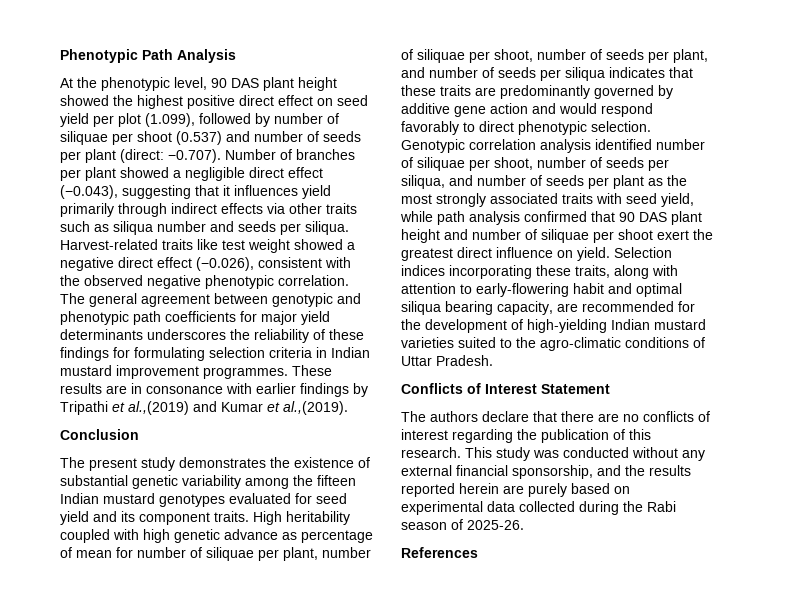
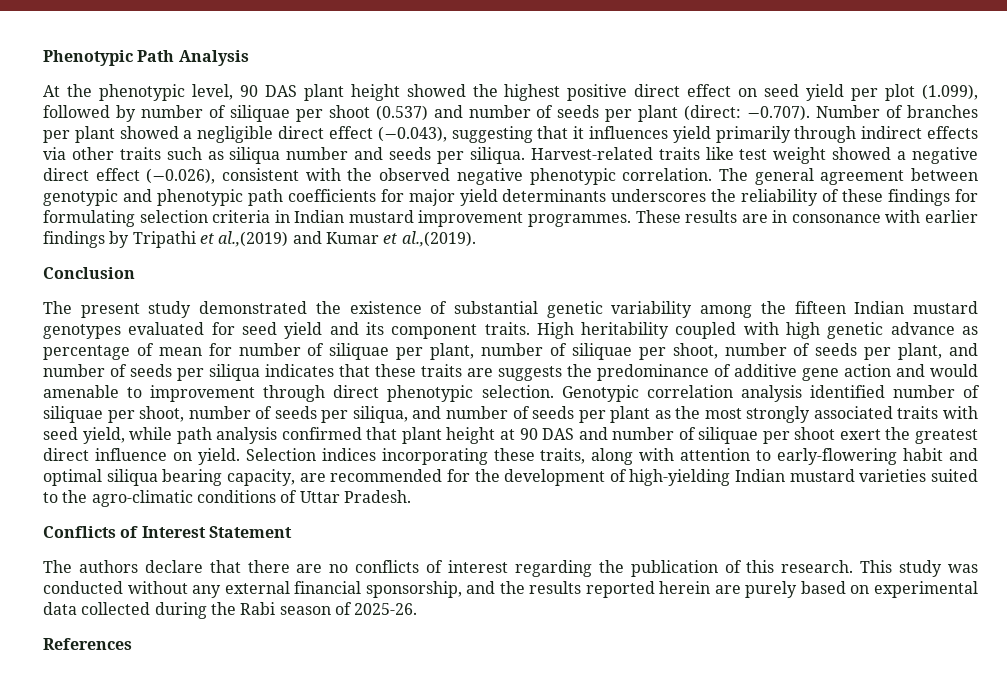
- The present study demonstrates the existence of substantial genetic variability among the fifteen Indian mustard genotypes evaluated for seed yield and its component traits.
+ The present study demonstrated the existence of substantial genetic variability among the fifteen Indian mustard genotypes evaluated for seed yield and its component traits.
- High heritability coupled with high genetic advance as percentage of mean for number of siliquae per plant, number of siliquae per shoot, number of seeds per plant, and number of seeds per siliqua indicates that these traits are predominantly governed by additive gene action and would respond favorably to direct phenotypic selection.
+ High heritability coupled with high genetic advance as percentage of mean for number of siliquae per plant, number of siliquae per shoot, number of seeds per plant, and number of seeds per siliqua indicates that these traits are suggests the predominance of additive gene action and would amenable to improvement through direct phenotypic selection.
- Genotypic correlation analysis identified number of siliquae per shoot, number of seeds per siliqua, and number of seeds per plant as the most strongly associated traits with seed yield, while path analysis confirmed that 90 DAS plant height and number of siliquae per shoot exert the greatest direct influence on yield.
+ Genotypic correlation analysis identified number of siliquae per shoot, number of seeds per siliqua, and number of seeds per plant as the most strongly associated traits with seed yield, while path analysis confirmed that plant height at 90 DAS and number of siliquae per shoot exert the greatest direct influence on yield.

